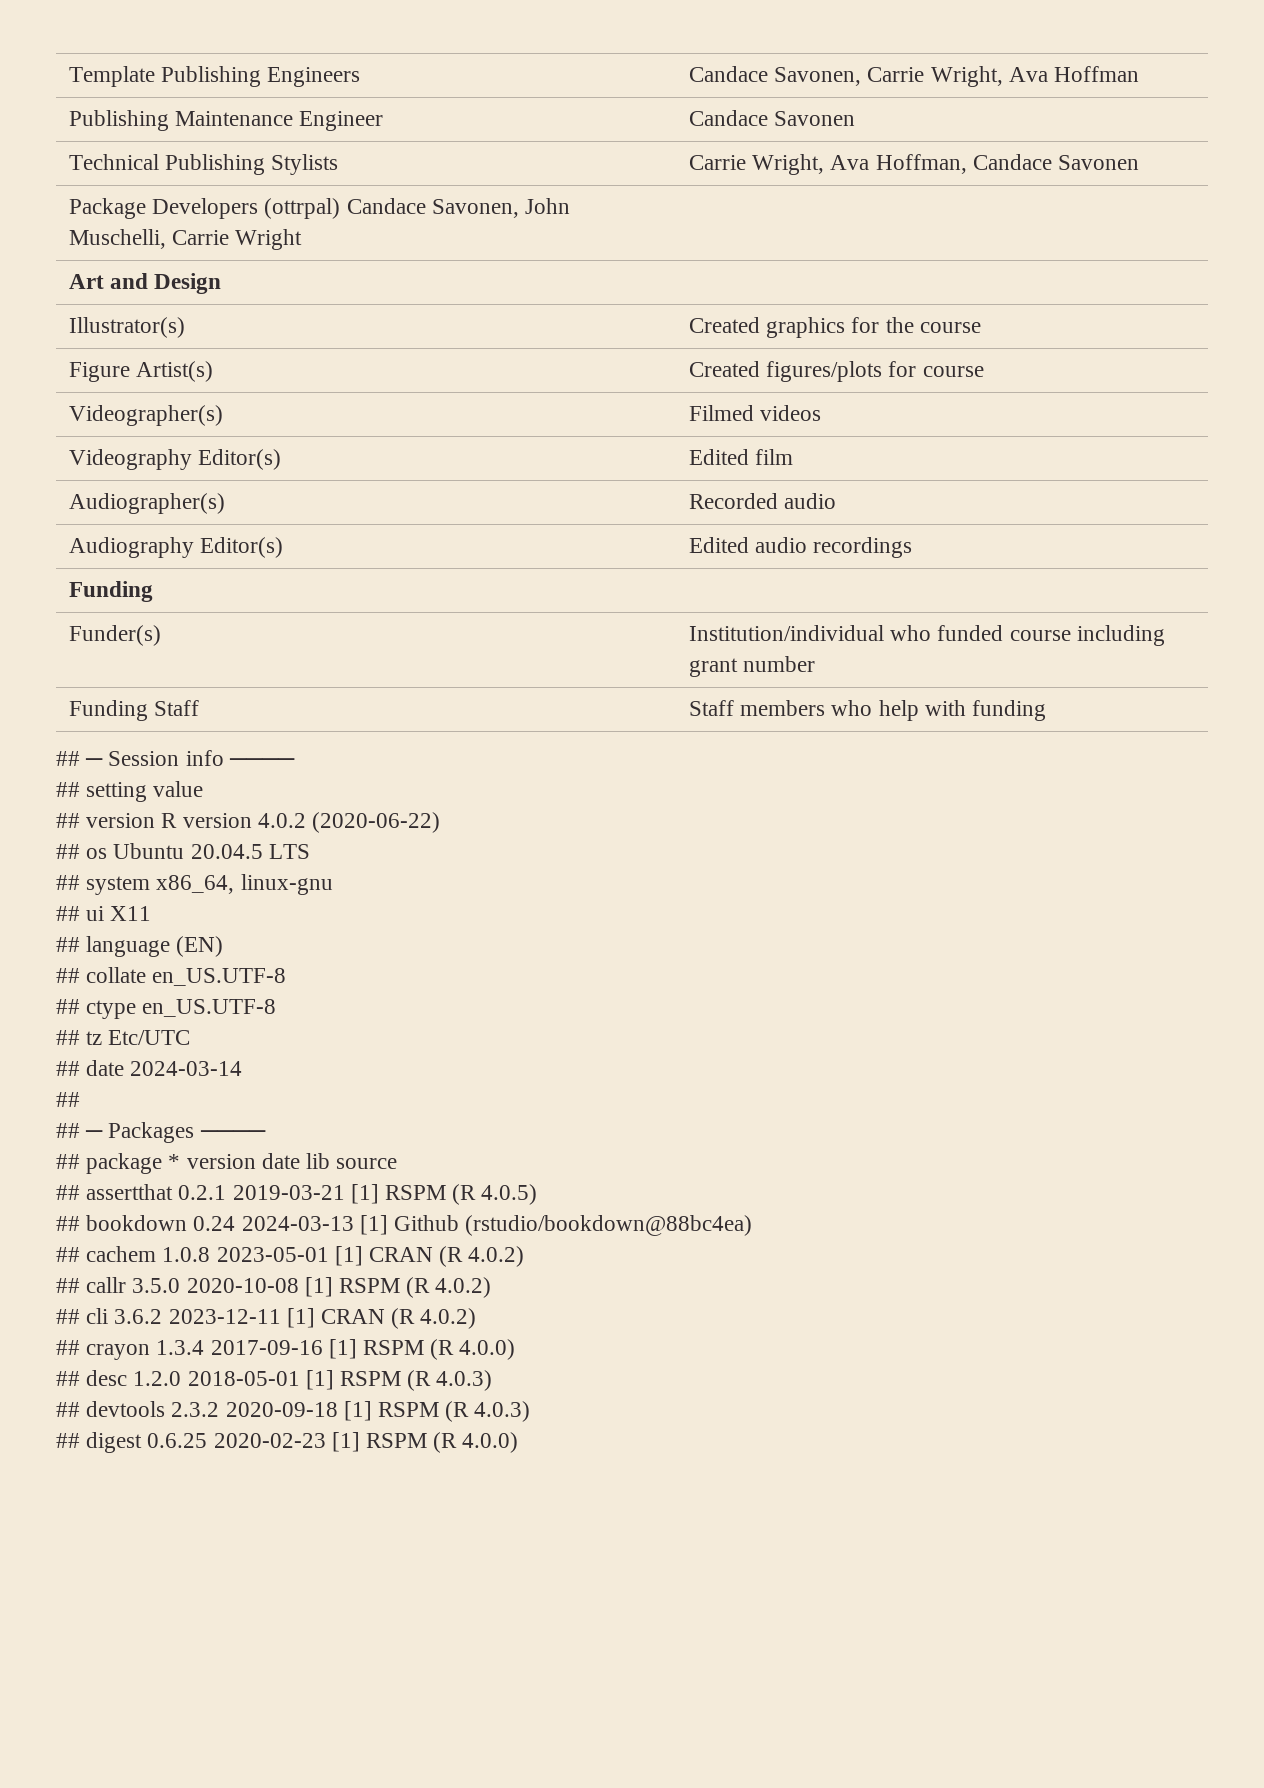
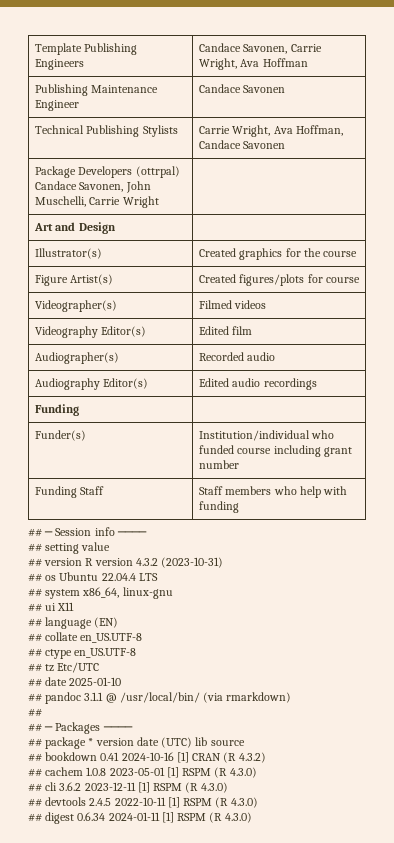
- ## version R version 4.0.2 (2020-06-22)
+ ## version R version 4.3.2 (2023-10-31)
- ## os Ubuntu 20.04.5 LTS
+ ## os Ubuntu 22.04.4 LTS
- ## date 2024-03-14
+ ## date 2025-01-10
+ ## pandoc 3.1.1 @ /usr/local/bin/ (via rmarkdown)
- ## package * version date lib source
+ ## package * version date (UTC) lib source
- ## assertthat 0.2.1 2019-03-21 [1] RSPM (R 4.0.5)
- ## bookdown 0.24 2024-03-13 [1] Github (rstudio/bookdown@88bc4ea)
+ ## bookdown 0.41 2024-10-16 [1] CRAN (R 4.3.2)
- ## cachem 1.0.8 2023-05-01 [1] CRAN (R 4.0.2)
- ## callr 3.5.0 2020-10-08 [1] RSPM (R 4.0.2)
+ ## cachem 1.0.8 2023-05-01 [1] RSPM (R 4.3.0)
- ## cli 3.6.2 2023-12-11 [1] CRAN (R 4.0.2)
- ## crayon 1.3.4 2017-09-16 [1] RSPM (R 4.0.0)
- ## desc 1.2.0 2018-05-01 [1] RSPM (R 4.0.3)
- ## devtools 2.3.2 2020-09-18 [1] RSPM (R 4.0.3)
- ## digest 0.6.25 2020-02-23 [1] RSPM (R 4.0.0)
+ ## cli 3.6.2 2023-12-11 [1] RSPM (R 4.3.0)
+ ## devtools 2.4.5 2022-10-11 [1] RSPM (R 4.3.0)
+ ## digest 0.6.34 2024-01-11 [1] RSPM (R 4.3.0)

